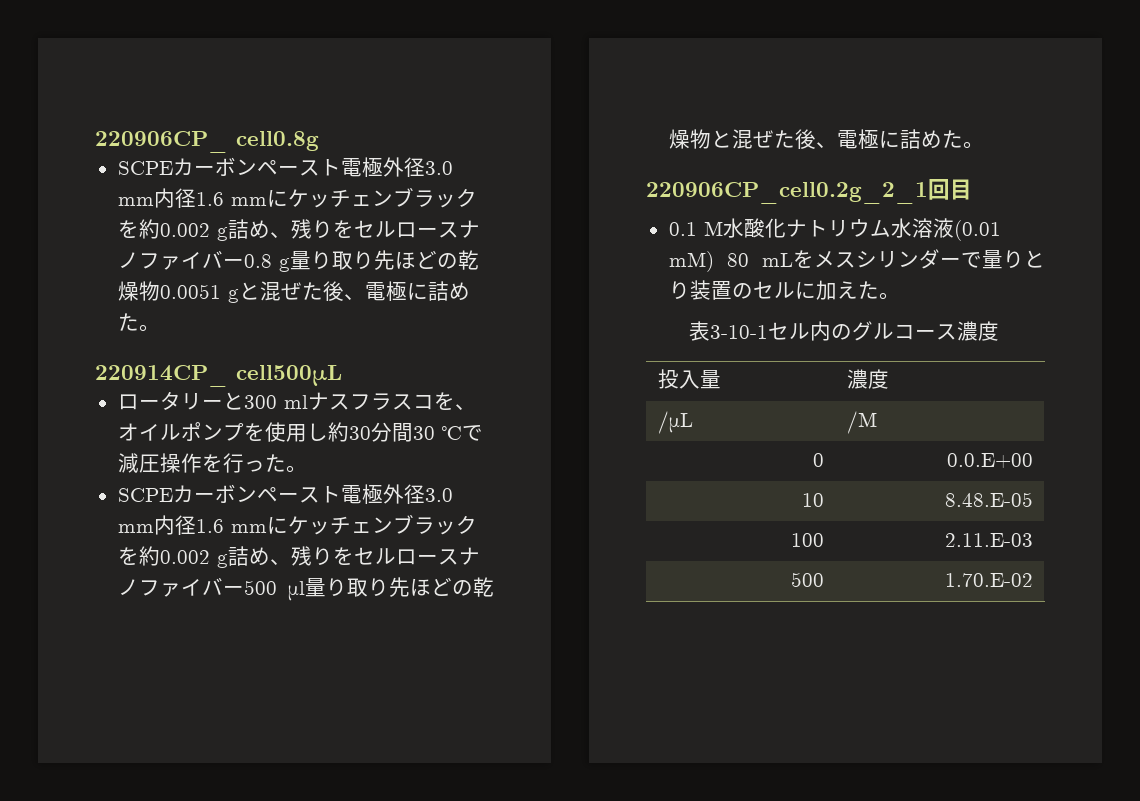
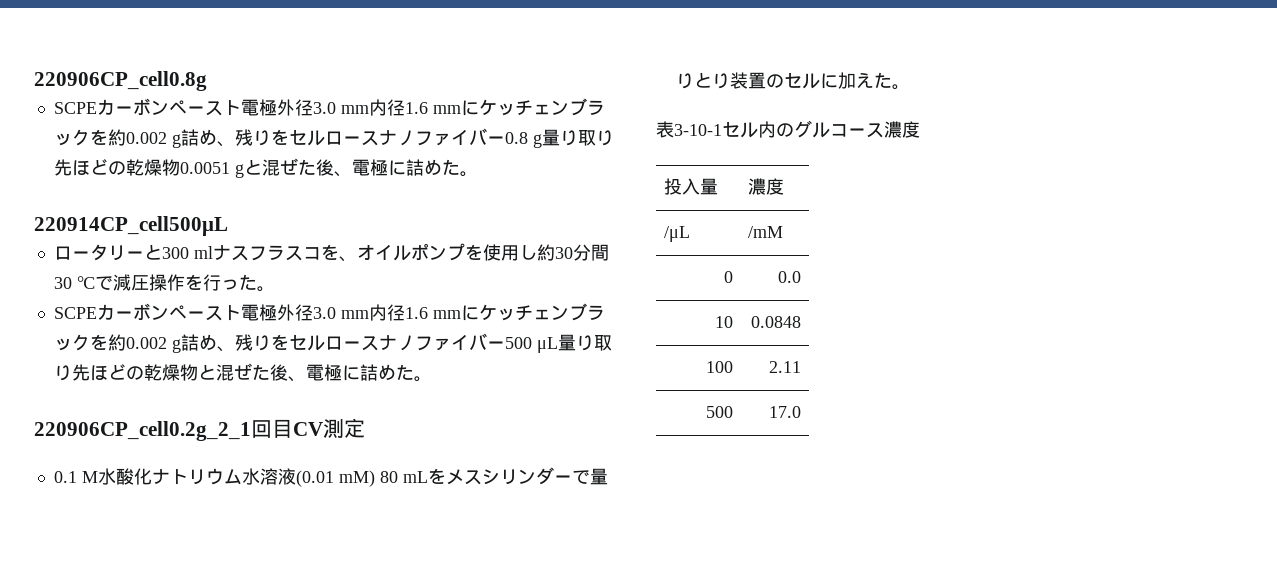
- 220906CP_ cell0.8g
+ 220906CP_cell0.8g
- 220914CP_ cell500μL
+ 220914CP_cell500μL
- SCPEカーボンペースト電極外径3.0 mm内径1.6 mmにケッチェンブラックを約0.002 g詰め、残りをセルロースナノファイバー500 μl量り取り先ほどの乾燥物と混ぜた後、電極に詰めた。
+ SCPEカーボンペースト電極外径3.0 mm内径1.6 mmにケッチェンブラックを約0.002 g詰め、残りをセルロースナノファイバー500 μL量り取り先ほどの乾燥物と混ぜた後、電極に詰めた。
- 220906CP_cell0.2g_2_1回目
+ 220906CP_cell0.2g_2_1回目CV測定
- /μL | /M
+ /μL | /mM
- 0 | 0.0.E+00
+ 0 | 0.0
- 10 | 8.48.E-05
+ 10 | 0.0848
- 100 | 2.11.E-03
+ 100 | 2.11
- 500 | 1.70.E-02
+ 500 | 17.0

